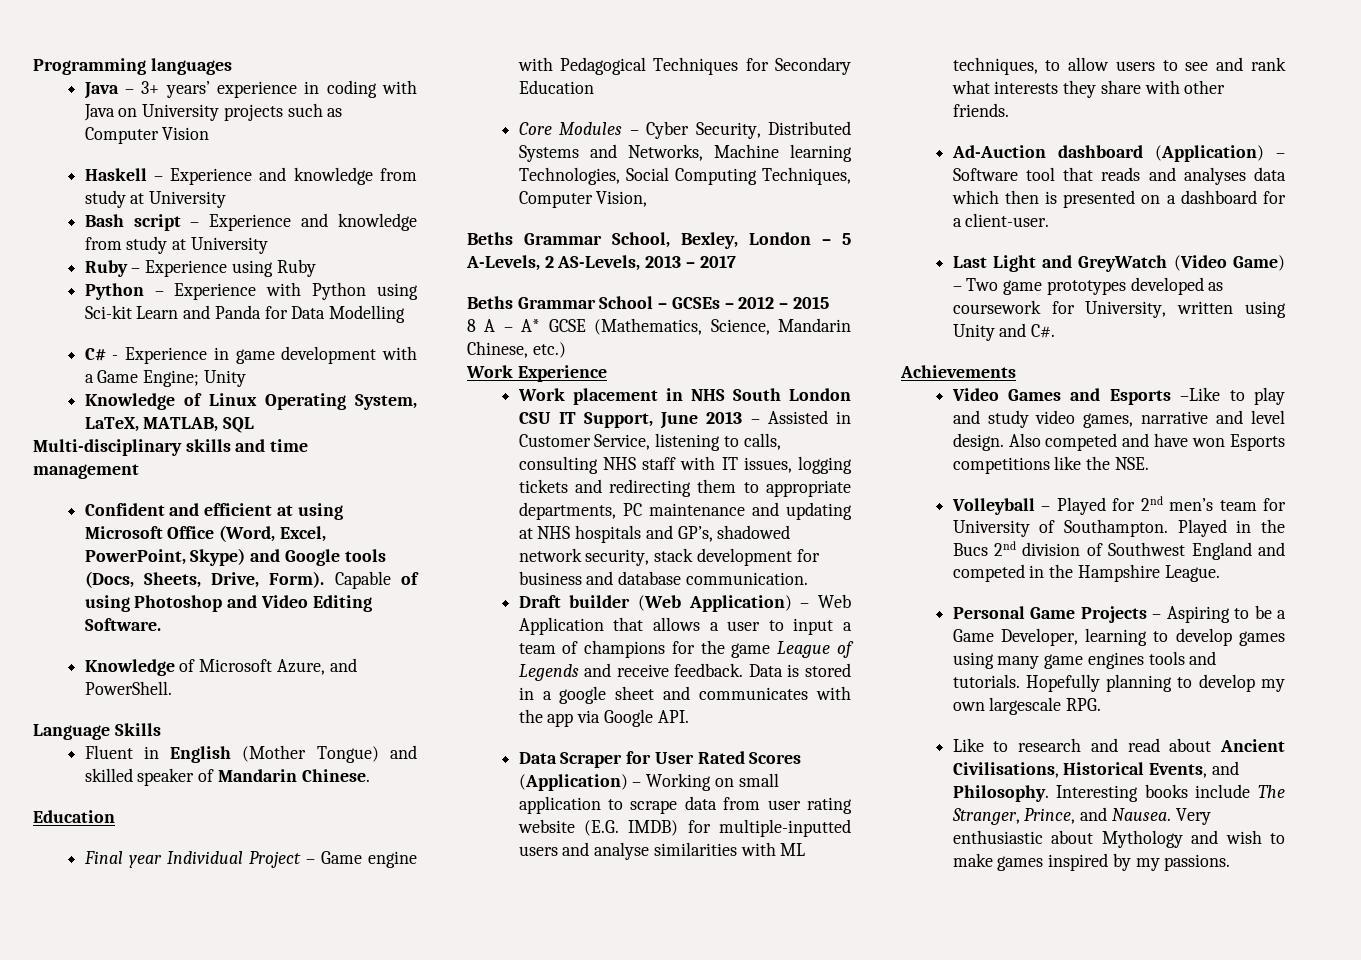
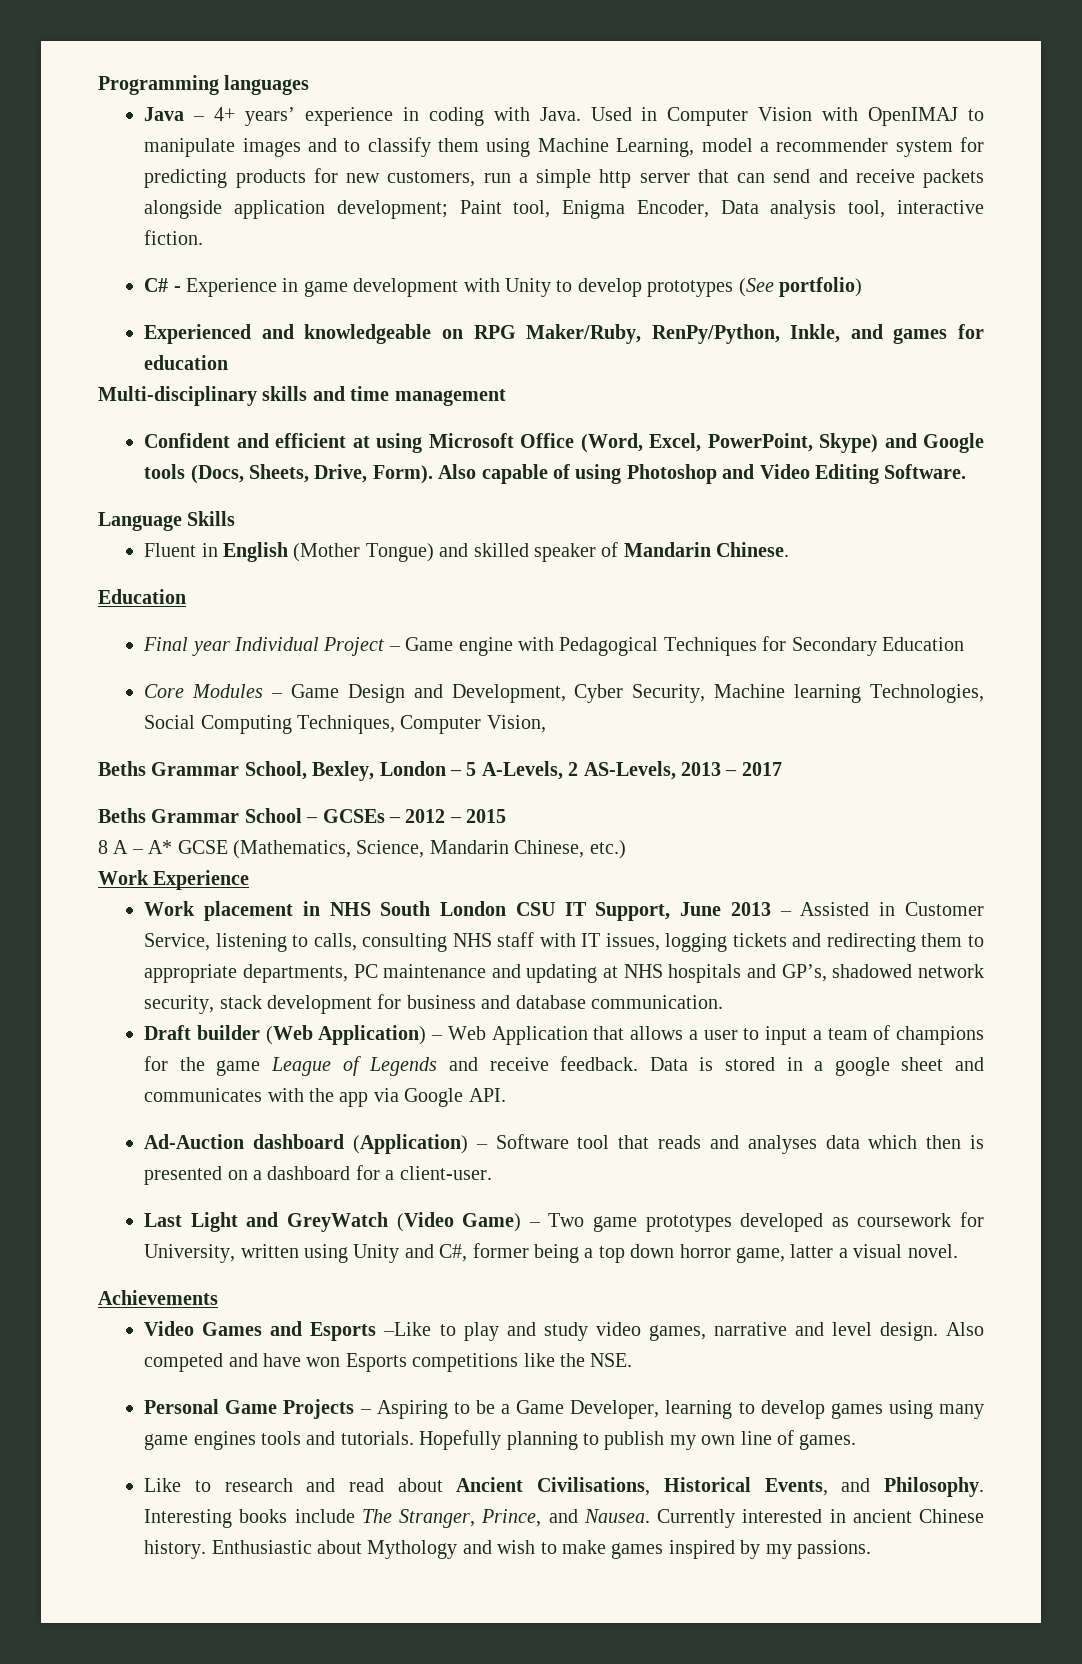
- Java – 3+ years’ experience in coding with Java on University projects such as Computer Vision
- Haskell – Experience and knowledge from study at University
- Bash script – Experience and knowledge from study at University
- Ruby – Experience using Ruby
- Python – Experience with Python using Sci-kit Learn and Panda for Data Modelling
+ Java – 4+ years’ experience in coding with Java. Used in Computer Vision with OpenIMAJ to manipulate images and to classify them using Machine Learning, model a recommender system for predicting products for new customers, run a simple http server that can send and receive packets alongside application development; Paint tool, Enigma Encoder, Data analysis tool, interactive fiction.
- C# - Experience in game development with a Game Engine; Unity
- Knowledge of Linux Operating System, LaTeX, MATLAB, SQL
+ C# - Experience in game development with Unity to develop prototypes (See portfolio)
+ Experienced and knowledgeable on RPG Maker/Ruby, RenPy/Python, Inkle, and games for education
- Capable of using Photoshop and Video Editing Software.
+ Also capable of using Photoshop and Video Editing Software.
- Knowledge of Microsoft Azure, and PowerShell.
- Core Modules – Cyber Security, Distributed Systems and Networks, Machine learning Technologies, Social Computing Techniques, Computer Vision,
+ Core Modules – Game Design and Development, Cyber Security, Machine learning Technologies, Social Computing Techniques, Computer Vision,
- Data Scraper for User Rated Scores (Application) – Working on small application to scrape data from user rating website (E.G. IMDB) for multiple-inputted users and analyse similarities with ML techniques, to allow users to see and rank what interests they share with other friends.
- Last Light and GreyWatch (Video Game) – Two game prototypes developed as coursework for University, written using Unity and C#.
+ Last Light and GreyWatch (Video Game) – Two game prototypes developed as coursework for University, written using Unity and C#, former being a top down horror game, latter a visual novel.
- Volleyball – Played for 2nd men’s team for University of Southampton. Played in the Bucs 2nd division of Southwest England and competed in the Hampshire League.
- Hopefully planning to develop my own largescale RPG.
+ Hopefully planning to publish my own line of games.
- Very enthusiastic about Mythology and wish to make games inspired by my passions.
+ Currently interested in ancient Chinese history. Enthusiastic about Mythology and wish to make games inspired by my passions.

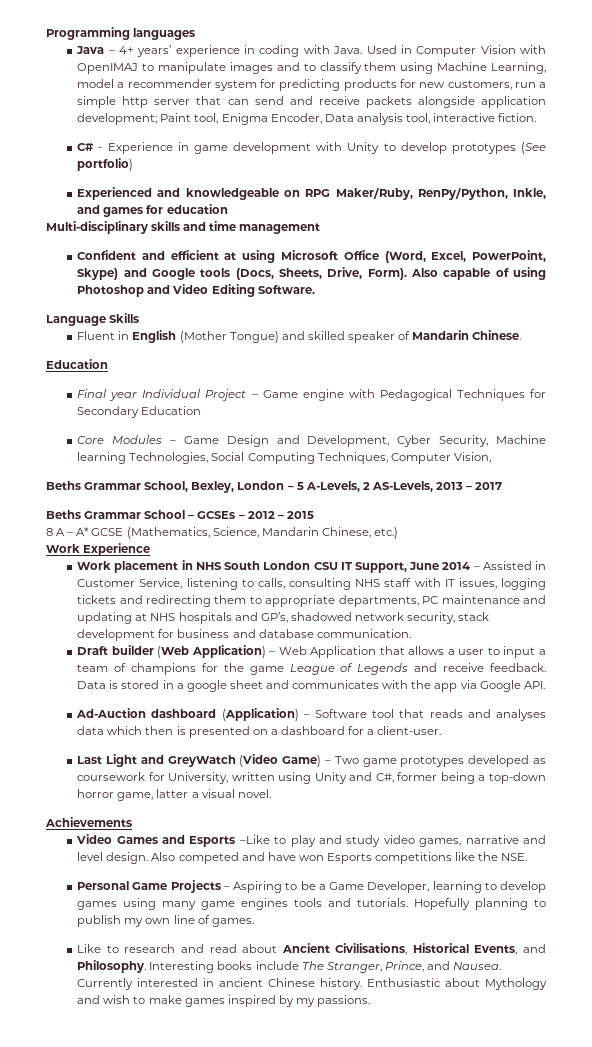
- Work placement in NHS South London CSU IT Support, June 2013 – Assisted in Customer Service, listening to calls, consulting NHS staff with IT issues, logging tickets and redirecting them to appropriate departments, PC maintenance and updating at NHS hospitals and GP’s, shadowed network security, stack development for business and database communication.
+ Work placement in NHS South London CSU IT Support, June 2014 – Assisted in Customer Service, listening to calls, consulting NHS staff with IT issues, logging tickets and redirecting them to appropriate departments, PC maintenance and updating at NHS hospitals and GP’s, shadowed network security, stack development for business and database communication.
- Last Light and GreyWatch (Video Game) – Two game prototypes developed as coursework for University, written using Unity and C#, former being a top down horror game, latter a visual novel.
+ Last Light and GreyWatch (Video Game) – Two game prototypes developed as coursework for University, written using Unity and C#, former being a top-down horror game, latter a visual novel.

